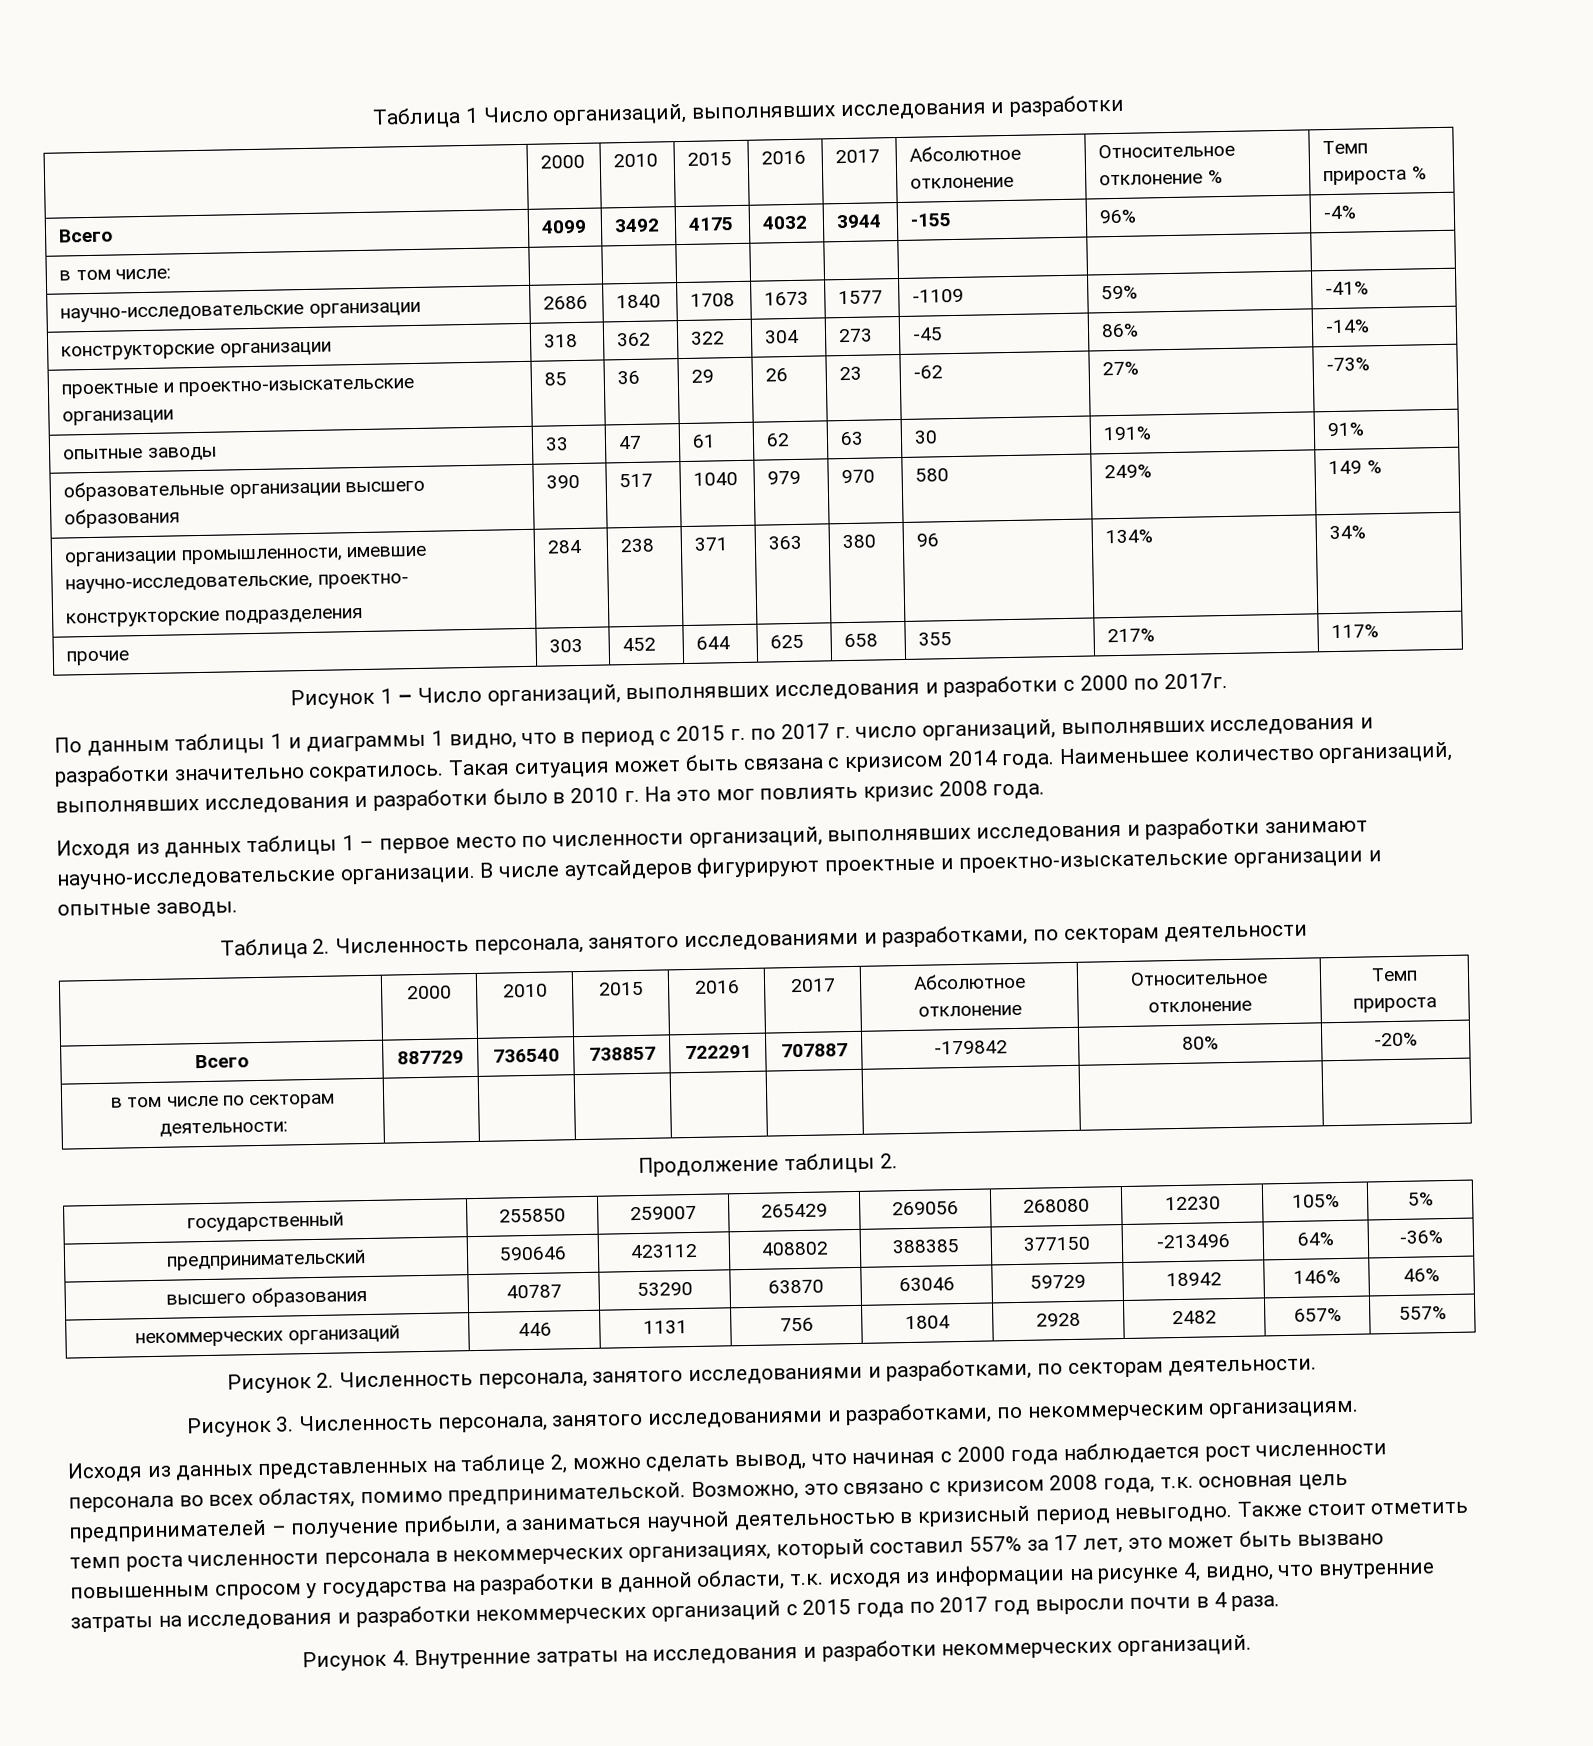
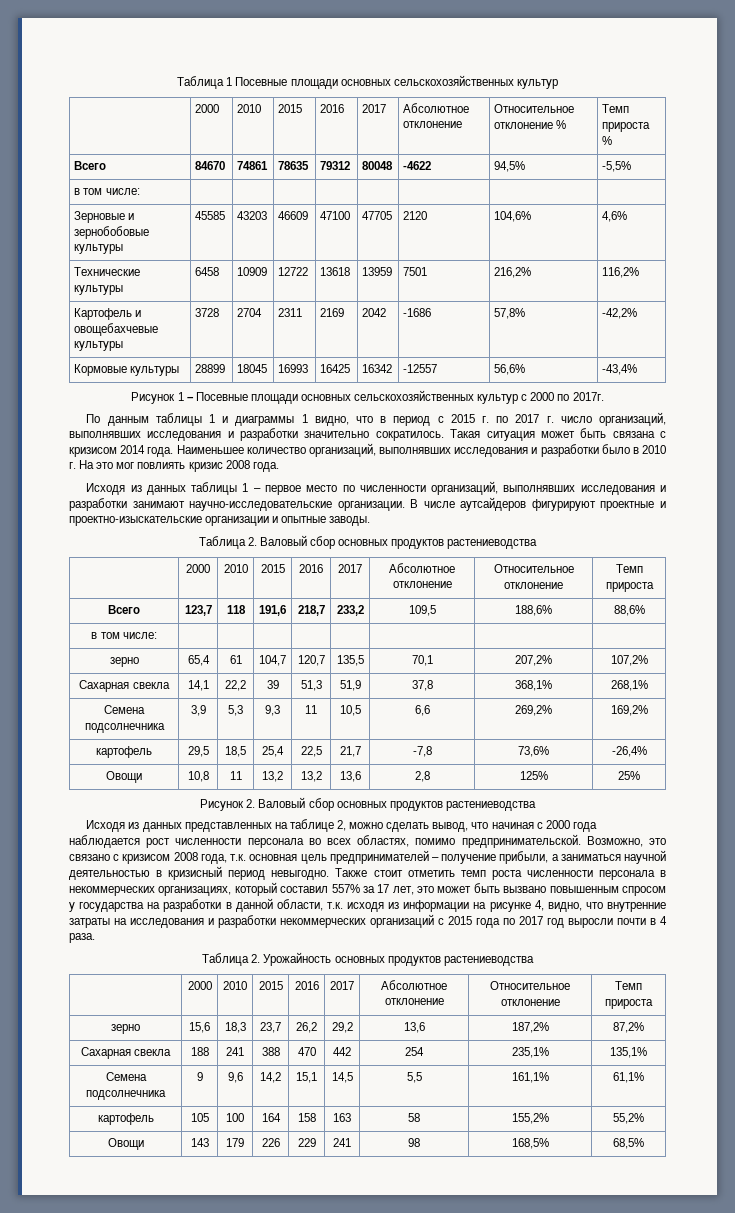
- Таблица 1 Число организаций, выполнявших исследования и разработки
+ Таблица 1 Посевные площади основных сельскохозяйственных культур
- Всего | 4099 | 3492 | 4175 | 4032 | 3944 | -155 | 96% | -4%
+ Всего | 84670 | 74861 | 78635 | 79312 | 80048 | -4622 | 94,5% | -5,5%
  в том числе: | | | | | | | |
- научно-исследовательские организации | 2686 | 1840 | 1708 | 1673 | 1577 | -1109 | 59% | -41%
- конструкторские организации | 318 | 362 | 322 | 304 | 273 | -45 | 86% | -14%
- проектные и проектно-изыскательские организации | 85 | 36 | 29 | 26 | 23 | -62 | 27% | -73%
- опытные заводы | 33 | 47 | 61 | 62 | 63 | 30 | 191% | 91%
- образовательные организации высшего образования | 390 | 517 | 1040 | 979 | 970 | 580 | 249% | 149 %
- организации промышленности, имевшие научно-исследовательские, проектно-
- конструкторские подразделения | 284 | 238 | 371 | 363 | 380 | 96 | 134% | 34%
- прочие | 303 | 452 | 644 | 625 | 658 | 355 | 217% | 117%
- Рисунок 1 – Число организаций, выполнявших исследования и разработки с 2000 по 2017г.
+ Зерновые и зернобобовые культуры | 45585 | 43203 | 46609 | 47100 | 47705 | 2120 | 104,6% | 4,6%
+ Технические культуры | 6458 | 10909 | 12722 | 13618 | 13959 | 7501 | 216,2% | 116,2%
+ Картофель и овощебахчевые культуры | 3728 | 2704 | 2311 | 2169 | 2042 | -1686 | 57,8% | -42,2%
+ Кормовые культуры | 28899 | 18045 | 16993 | 16425 | 16342 | -12557 | 56,6% | -43,4%
+ Рисунок 1 – Посевные площади основных сельскохозяйственных культур с 2000 по 2017г.
- Таблица 2. Численность персонала, занятого исследованиями и разработками, по секторам деятельности
+ Таблица 2. Валовый сбор основных продуктов растениеводства
- Всего | 887729 | 736540 | 738857 | 722291 | 707887 | -179842 | 80% | -20%
- в том числе по секторам деятельности: | | | | | | | |
- Продолжение таблицы 2.
- государственный | 255850 | 259007 | 265429 | 269056 | 268080 | 12230 | 105% | 5%
- предпринимательский | 590646 | 423112 | 408802 | 388385 | 377150 | -213496 | 64% | -36%
- высшего образования | 40787 | 53290 | 63870 | 63046 | 59729 | 18942 | 146% | 46%
- некоммерческих организаций | 446 | 1131 | 756 | 1804 | 2928 | 2482 | 657% | 557%
- Рисунок 2. Численность персонала, занятого исследованиями и разработками, по секторам деятельности.
- Рисунок 3. Численность персонала, занятого исследованиями и разработками, по некоммерческим организациям.
+ Всего | 123,7 | 118 | 191,6 | 218,7 | 233,2 | 109,5 | 188,6% | 88,6%
+ в том числе: | | | | | | | |
+ зерно | 65,4 | 61 | 104,7 | 120,7 | 135,5 | 70,1 | 207,2% | 107,2%
+ Сахарная свекла | 14,1 | 22,2 | 39 | 51,3 | 51,9 | 37,8 | 368,1% | 268,1%
+ Семена подсолнечника | 3,9 | 5,3 | 9,3 | 11 | 10,5 | 6,6 | 269,2% | 169,2%
+ картофель | 29,5 | 18,5 | 25,4 | 22,5 | 21,7 | -7,8 | 73,6% | -26,4%
+ Овощи | 10,8 | 11 | 13,2 | 13,2 | 13,6 | 2,8 | 125% | 25%
+ Рисунок 2. Валовый сбор основных продуктов растениеводства
- Рисунок 4. Внутренние затраты на исследования и разработки некоммерческих организаций.
+ Таблица 2. Урожайность основных продуктов растениеводства
+ | 2000 | 2010 | 2015 | 2016 | 2017 | Абсолютное отклонение | Относительное отклонение | Темп прироста
+ зерно | 15,6 | 18,3 | 23,7 | 26,2 | 29,2 | 13,6 | 187,2% | 87,2%
+ Сахарная свекла | 188 | 241 | 388 | 470 | 442 | 254 | 235,1% | 135,1%
+ Семена подсолнечника | 9 | 9,6 | 14,2 | 15,1 | 14,5 | 5,5 | 161,1% | 61,1%
+ картофель | 105 | 100 | 164 | 158 | 163 | 58 | 155,2% | 55,2%
+ Овощи | 143 | 179 | 226 | 229 | 241 | 98 | 168,5% | 68,5%

